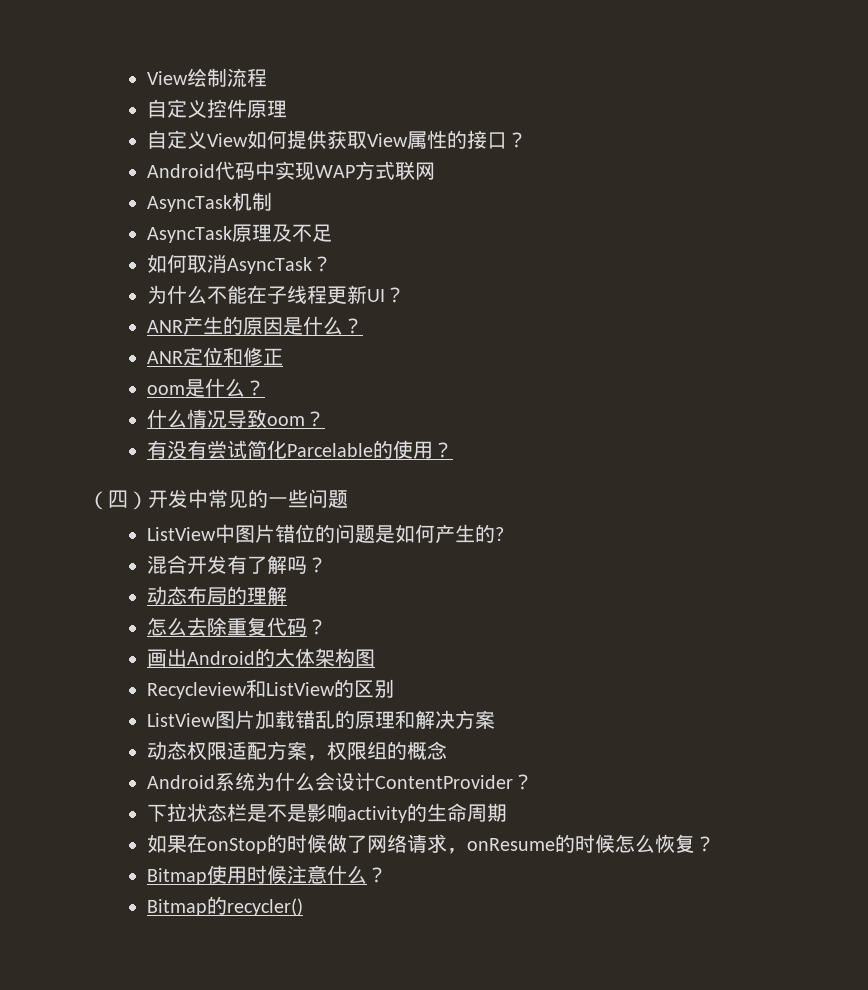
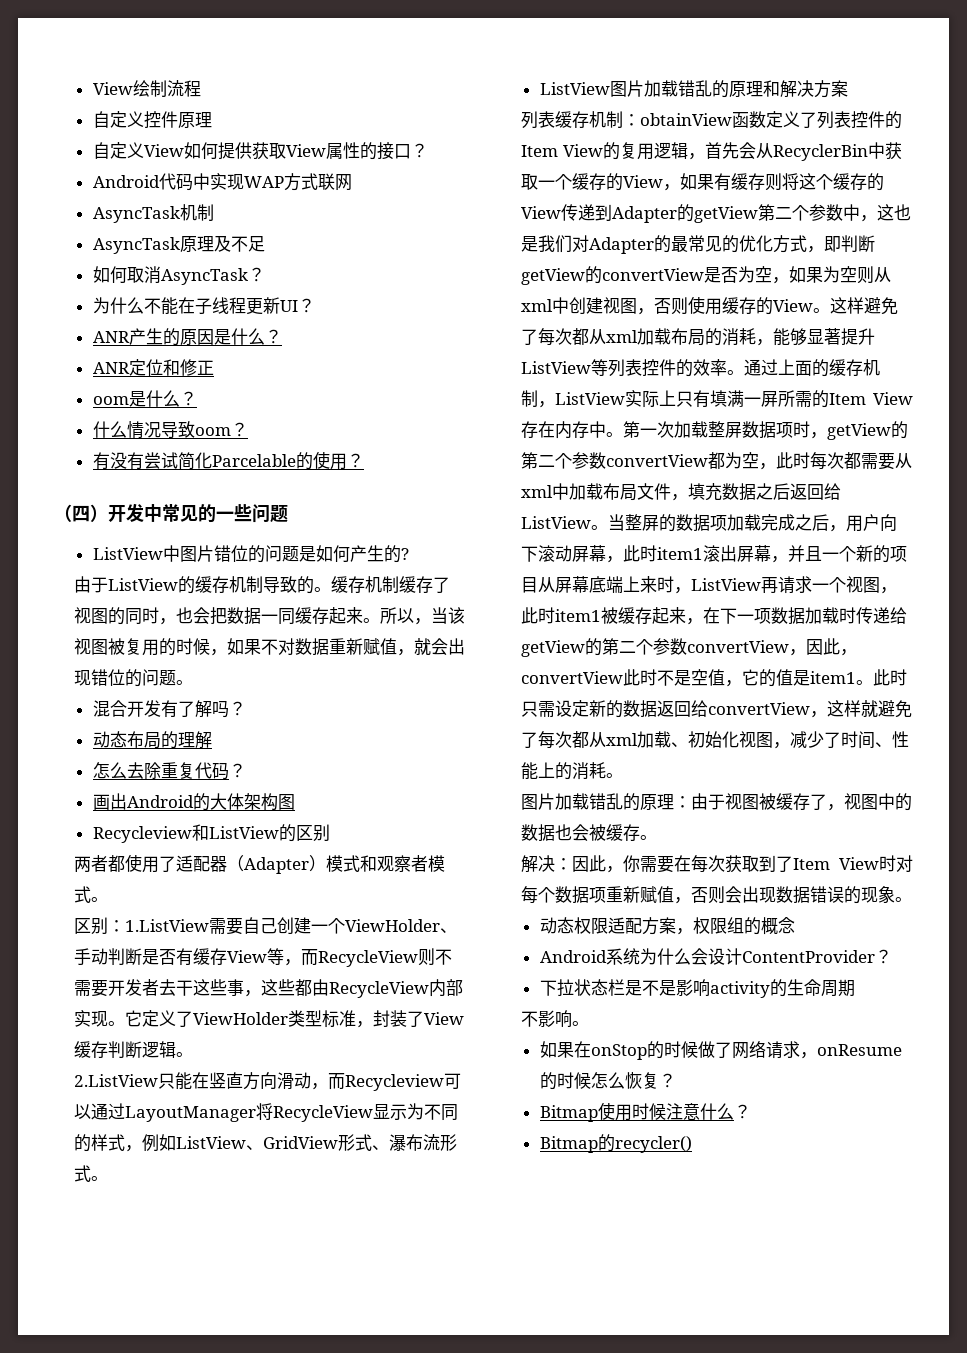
+ 由于ListView的缓存机制导致的。缓存机制缓存了视图的同时，也会把数据一同缓存起来。所以，当该视图被复用的时候，如果不对数据重新赋值，就会出现错位的问题。
+ 两者都使用了适配器（Adapter）模式和观察者模式。
+ 区别：1.ListView需要自己创建一个ViewHolder、手动判断是否有缓存View等，而RecycleView则不需要开发者去干这些事，这些都由RecycleView内部实现。它定义了ViewHolder类型标准，封装了View缓存判断逻辑。
+ 2.ListView只能在竖直方向滑动，而Recycleview可以通过LayoutManager将RecycleView显示为不同的样式，例如ListView、GridView形式、瀑布流形式。
+ 列表缓存机制：obtainView函数定义了列表控件的Item View的复用逻辑，首先会从RecyclerBin中获取一个缓存的View，如果有缓存则将这个缓存的View传递到Adapter的getView第二个参数中，这也是我们对Adapter的最常见的优化方式，即判断getView的convertView是否为空，如果为空则从xml中创建视图，否则使用缓存的View。这样避免了每次都从xml加载布局的消耗，能够显著提升ListView等列表控件的效率。通过上面的缓存机制，ListView实际上只有填满一屏所需的Item View存在内存中。第一次加载整屏数据项时，getView的第二个参数convertView都为空，此时每次都需要从xml中加载布局文件，填充数据之后返回给ListView。当整屏的数据项加载完成之后，用户向下滚动屏幕，此时item1滚出屏幕，并且一个新的项目从屏幕底端上来时，ListView再请求一个视图，此时item1被缓存起来，在下一项数据加载时传递给getView的第二个参数convertView，因此，convertView此时不是空值，它的值是item1。此时只需设定新的数据返回给convertView，这样就避免了每次都从xml加载、初始化视图，减少了时间、性能上的消耗。
+ 图片加载错乱的原理：由于视图被缓存了，视图中的数据也会被缓存。
+ 解决：因此，你需要在每次获取到了Item View时对每个数据项重新赋值，否则会出现数据错误的现象。
+ 不影响。

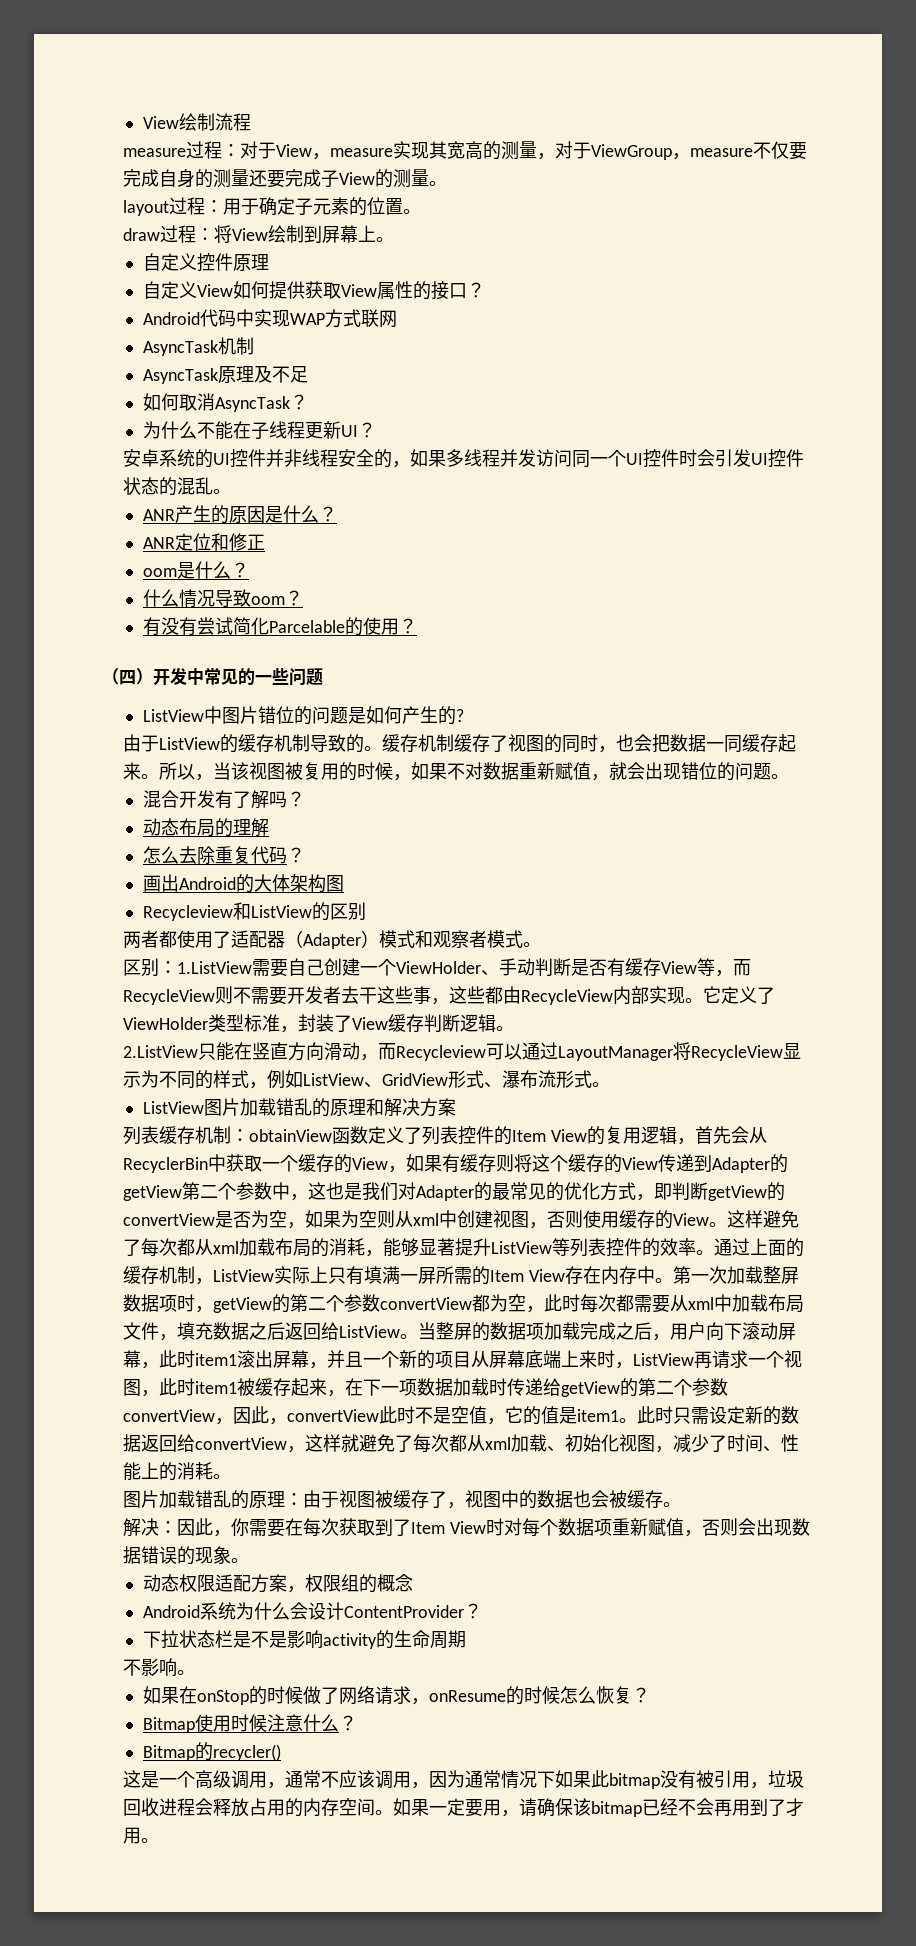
+ measure过程：对于View，measure实现其宽高的测量，对于ViewGroup，measure不仅要完成自身的测量还要完成子View的测量。
+ layout过程：用于确定子元素的位置。
+ draw过程：将View绘制到屏幕上。
+ 安卓系统的UI控件并非线程安全的，如果多线程并发访问同一个UI控件时会引发UI控件状态的混乱。
+ 这是一个高级调用，通常不应该调用，因为通常情况下如果此bitmap没有被引用，垃圾回收进程会释放占用的内存空间。如果一定要用，请确保该bitmap已经不会再用到了才用。

